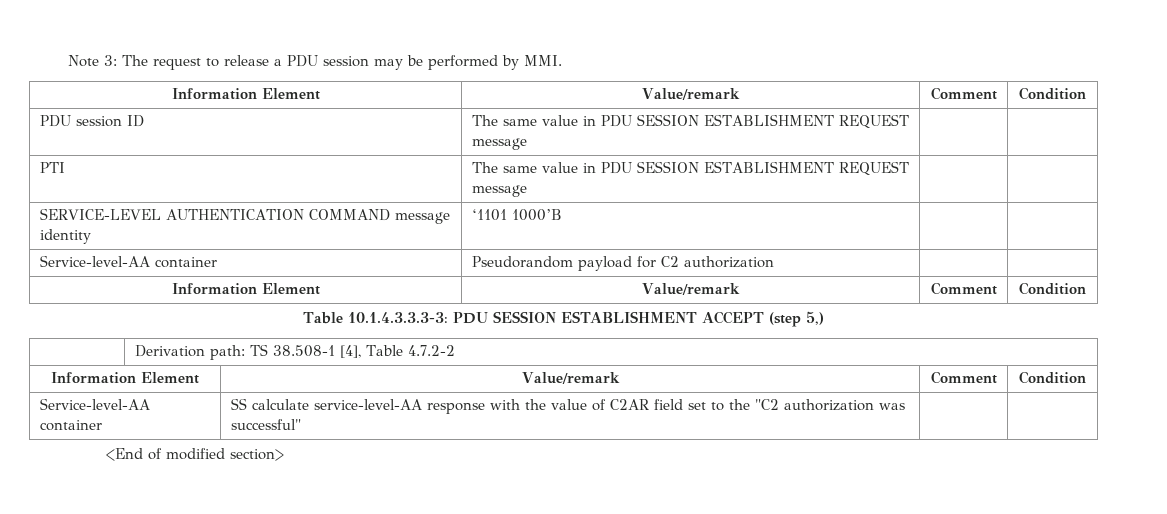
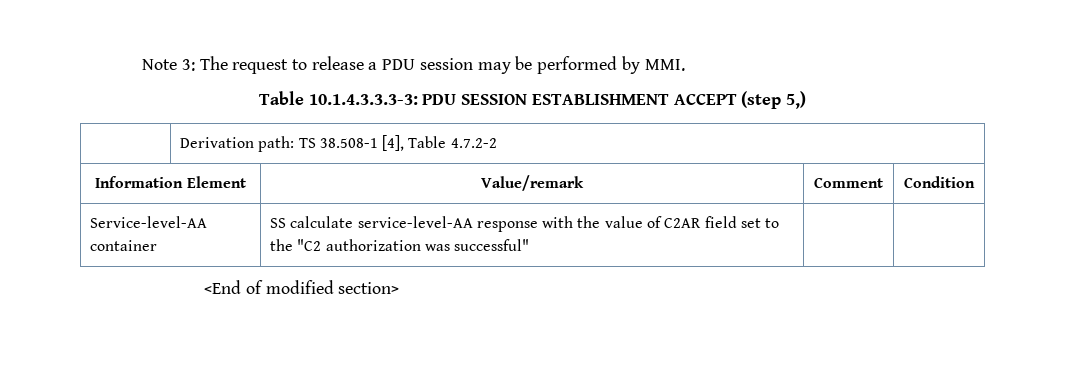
  Note 3: The request to release a PDU session may be performed by MMI.
- Information Element | Value/remark | Comment | Condition
- PDU session ID | The same value in PDU SESSION ESTABLISHMENT REQUEST message | |
- PTI | The same value in PDU SESSION ESTABLISHMENT REQUEST message | |
- SERVICE-LEVEL AUTHENTICATION COMMAND message identity | ‘1101 1000’B | |
- Service-level-AA container | Pseudorandom payload for C2 authorization | |
- Information Element | Value/remark | Comment | Condition

